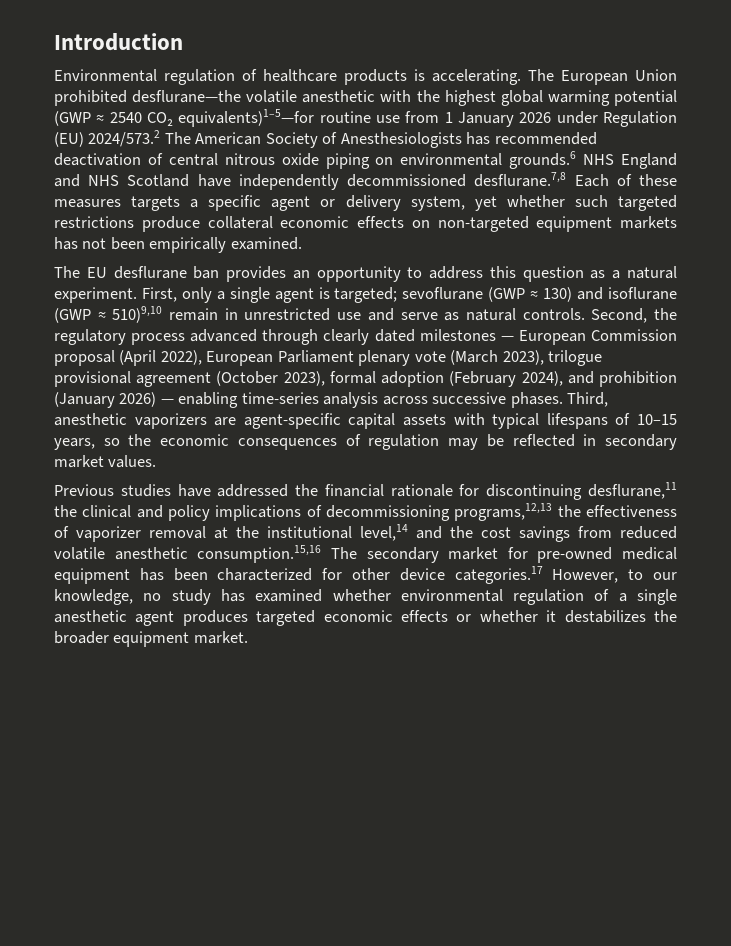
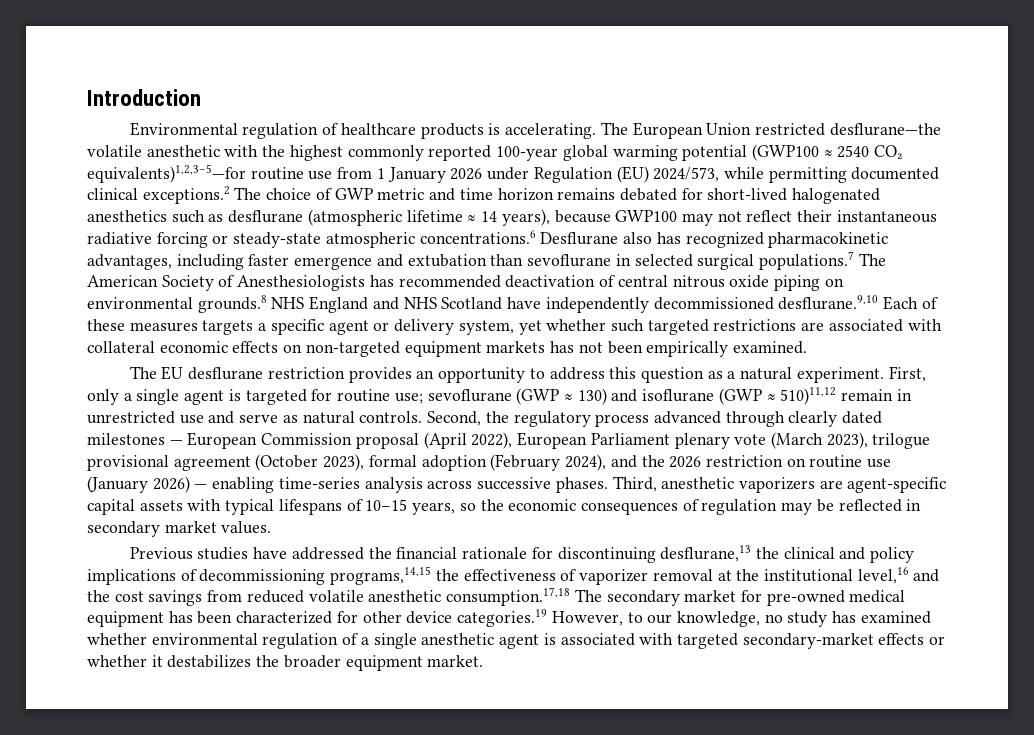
- The European Union prohibited desflurane—the volatile anesthetic with the highest global warming potential (GWP ≈ 2540 CO₂ equivalents)1–5—for routine use from 1 January 2026 under Regulation (EU) 2024/573.2 The American Society of Anesthesiologists has recommended deactivation of central nitrous oxide piping on environmental grounds.6 NHS England and NHS Scotland have independently decommissioned desflurane.7,8 Each of these measures targets a specific agent or delivery system, yet whether such targeted restrictions produce collateral economic effects on non-targeted equipment markets has not been empirically examined.
+ The European Union restricted desflurane—the volatile anesthetic with the highest commonly reported 100-year global warming potential (GWP100 ≈ 2540 CO₂ equivalents)1,2,3–5—for routine use from 1 January 2026 under Regulation (EU) 2024/573, while permitting documented clinical exceptions.2 The choice of GWP metric and time horizon remains debated for short-lived halogenated anesthetics such as desflurane (atmospheric lifetime ≈ 14 years), because GWP100 may not reflect their instantaneous radiative forcing or steady-state atmospheric concentrations.6 Desflurane also has recognized pharmacokinetic advantages, including faster emergence and extubation than sevoflurane in selected surgical populations.7 The American Society of Anesthesiologists has recommended deactivation of central nitrous oxide piping on environmental grounds.8 NHS England and NHS Scotland have independently decommissioned desflurane.9,10 Each of these measures targets a specific agent or delivery system, yet whether such targeted restrictions are associated with collateral economic effects on non-targeted equipment markets has not been empirically examined.
- The EU desflurane ban provides an opportunity to address this question as a natural experiment.
+ The EU desflurane restriction provides an opportunity to address this question as a natural experiment.
- First, only a single agent is targeted; sevoflurane (GWP ≈ 130) and isoflurane (GWP ≈ 510)9,10 remain in unrestricted use and serve as natural controls.
+ First, only a single agent is targeted for routine use; sevoflurane (GWP ≈ 130) and isoflurane (GWP ≈ 510)11,12 remain in unrestricted use and serve as natural controls.
- Second, the regulatory process advanced through clearly dated milestones — European Commission proposal (April 2022), European Parliament plenary vote (March 2023), trilogue provisional agreement (October 2023), formal adoption (February 2024), and prohibition (January 2026) — enabling time-series analysis across successive phases.
+ Second, the regulatory process advanced through clearly dated milestones — European Commission proposal (April 2022), European Parliament plenary vote (March 2023), trilogue provisional agreement (October 2023), formal adoption (February 2024), and the 2026 restriction on routine use (January 2026) — enabling time-series analysis across successive phases.
- Previous studies have addressed the financial rationale for discontinuing desflurane,11 the clinical and policy implications of decommissioning programs,12,13 the effectiveness of vaporizer removal at the institutional level,14 and the cost savings from reduced volatile anesthetic consumption.15,16 The secondary market for pre-owned medical equipment has been characterized for other device categories.17 However, to our knowledge, no study has examined whether environmental regulation of a single anesthetic agent produces targeted economic effects or whether it destabilizes the broader equipment market.
+ Previous studies have addressed the financial rationale for discontinuing desflurane,13 the clinical and policy implications of decommissioning programs,14,15 the effectiveness of vaporizer removal at the institutional level,16 and the cost savings from reduced volatile anesthetic consumption.17,18 The secondary market for pre-owned medical equipment has been characterized for other device categories.19 However, to our knowledge, no study has examined whether environmental regulation of a single anesthetic agent is associated with targeted secondary-market effects or whether it destabilizes the broader equipment market.

